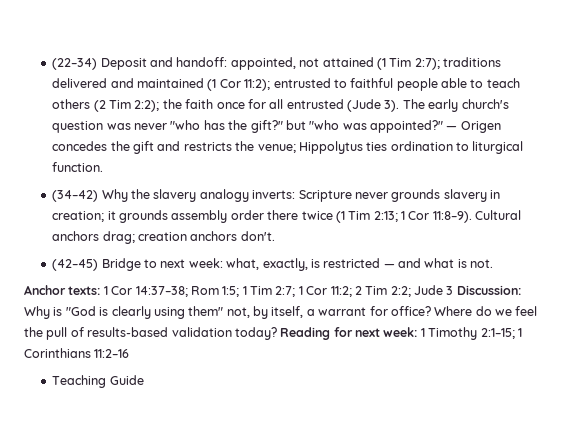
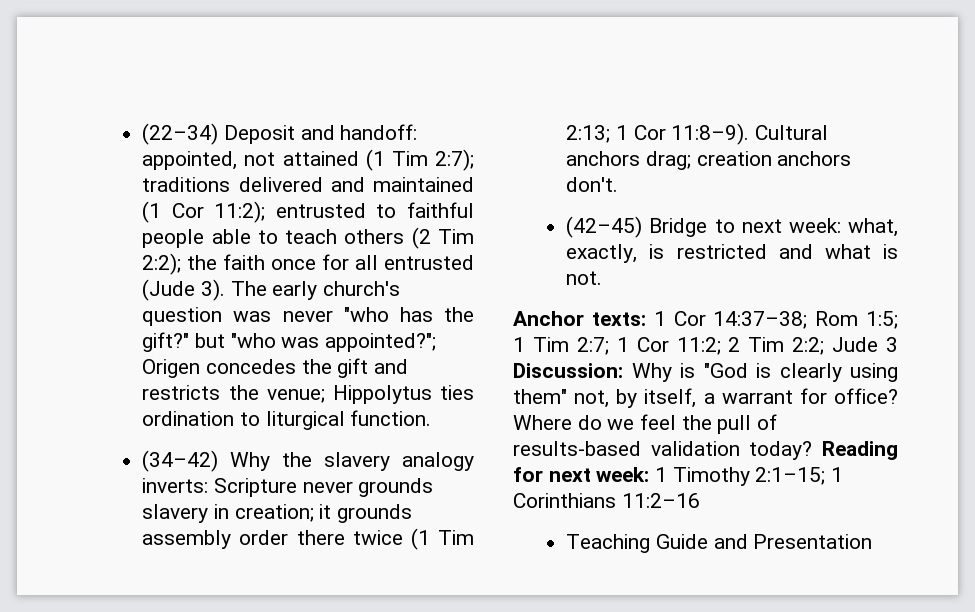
- The early church's question was never "who has the gift?" but "who was appointed?" — Origen concedes the gift and restricts the venue; Hippolytus ties ordination to liturgical function.
+ The early church's question was never "who has the gift?" but "who was appointed?"; Origen concedes the gift and restricts the venue; Hippolytus ties ordination to liturgical function.
- (42–45) Bridge to next week: what, exactly, is restricted — and what is not.
+ (42–45) Bridge to next week: what, exactly, is restricted and what is not.
- Teaching Guide
+ Teaching Guide and Presentation

